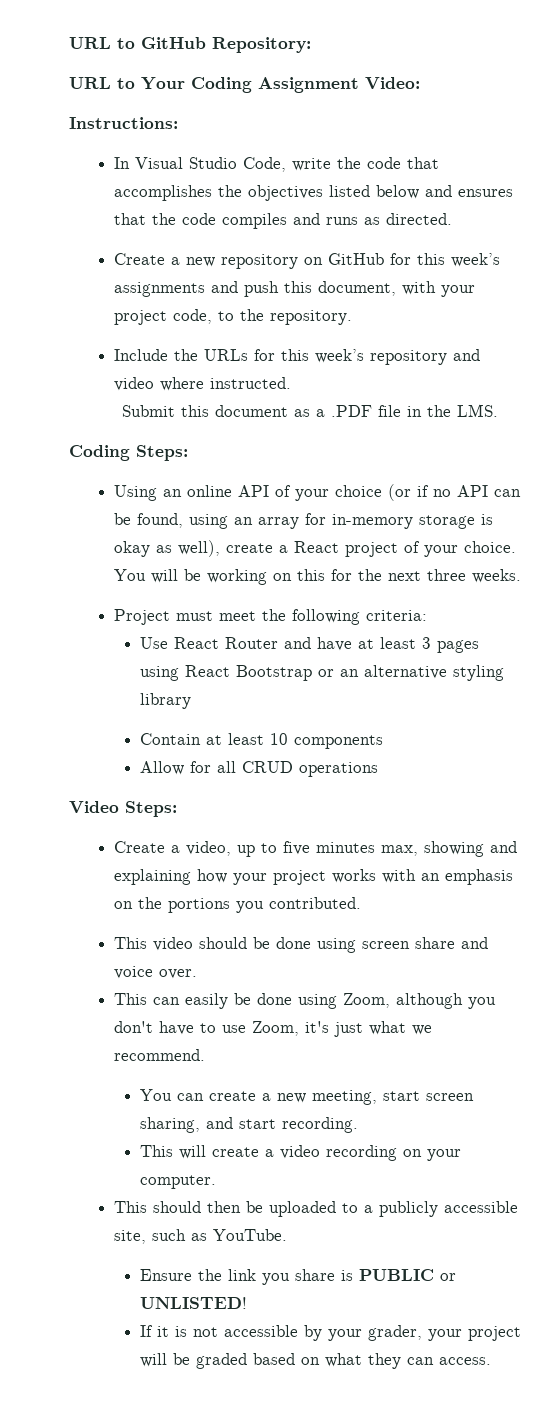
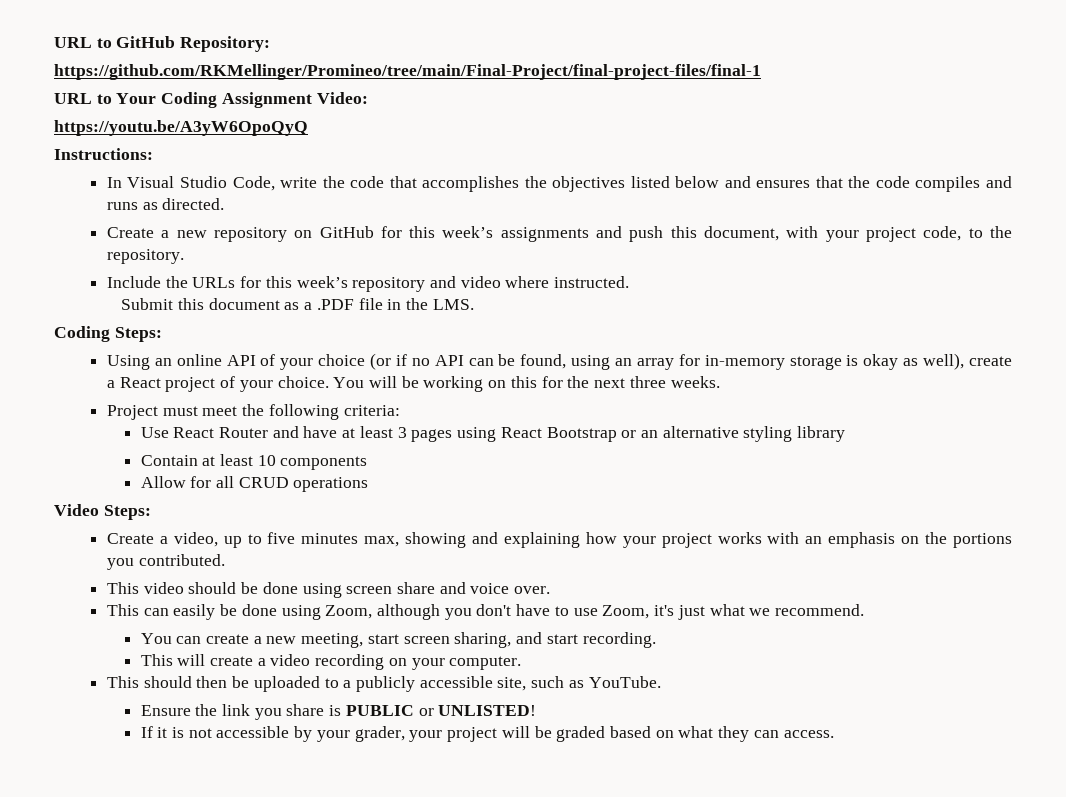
+ https://github.com/RKMellinger/Promineo/tree/main/Final-Project/final-project-files/final-1
+ https://youtu.be/A3yW6OpoQyQ

